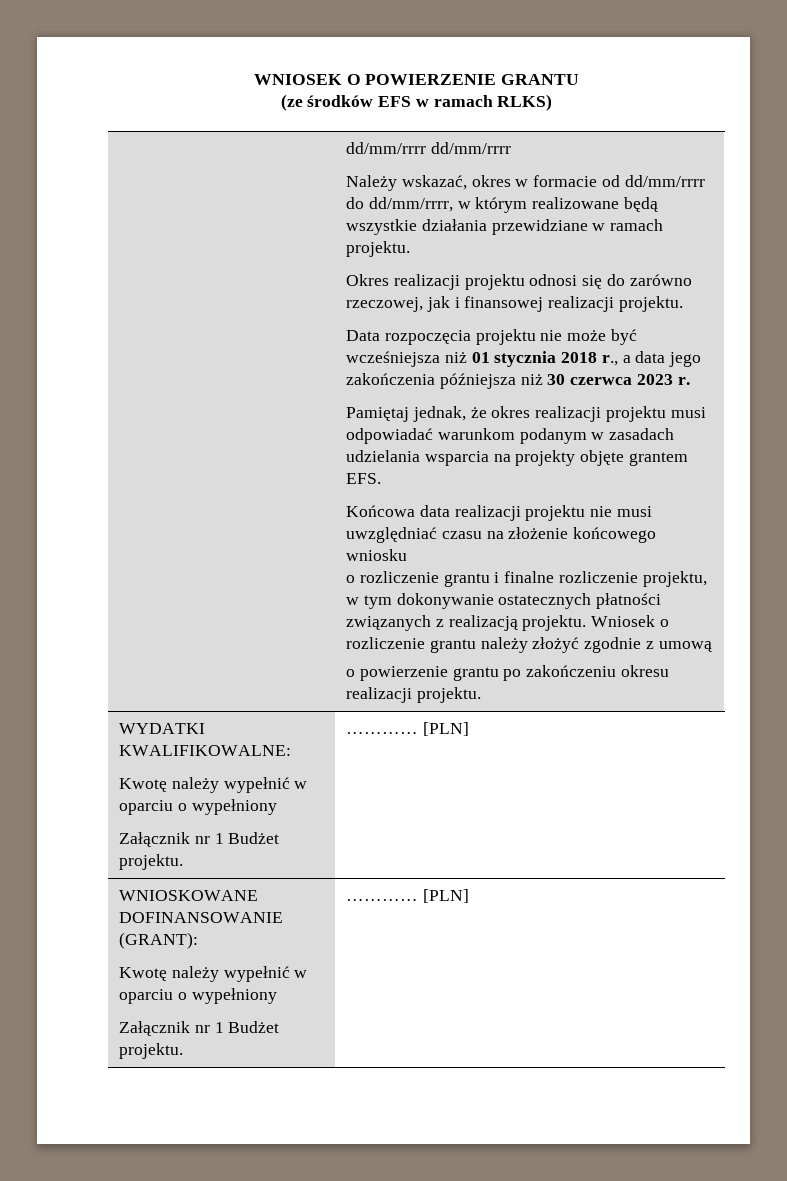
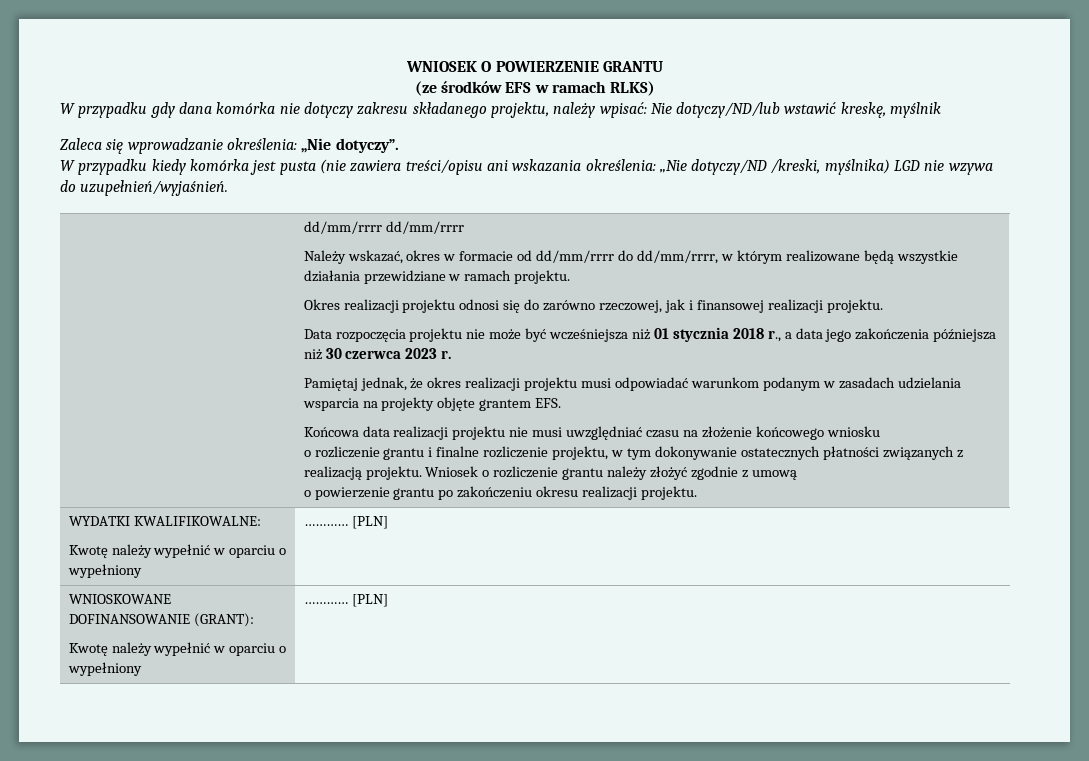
+ W przypadku gdy dana komórka nie dotyczy zakresu składanego projektu, należy wpisać: Nie dotyczy/ND/lub wstawić kreskę, myślnik
+ Zaleca się wprowadzanie określenia: „Nie dotyczy”.
+ W przypadku kiedy komórka jest pusta (nie zawiera treści/opisu ani wskazania określenia: „Nie dotyczy/ND /kreski, myślnika) LGD nie wzywa do uzupełnień/wyjaśnień.
  WYDATKI KWALIFIKOWALNE:
- Kwotę należy wypełnić w oparciu o wypełniony
- Załącznik nr 1 Budżet projektu. | ………… [PLN]
+ Kwotę należy wypełnić w oparciu o wypełniony | ………… [PLN]
  WNIOSKOWANE DOFINANSOWANIE (GRANT):
- Kwotę należy wypełnić w oparciu o wypełniony
- Załącznik nr 1 Budżet projektu. | ………… [PLN]
+ Kwotę należy wypełnić w oparciu o wypełniony | ………… [PLN]

